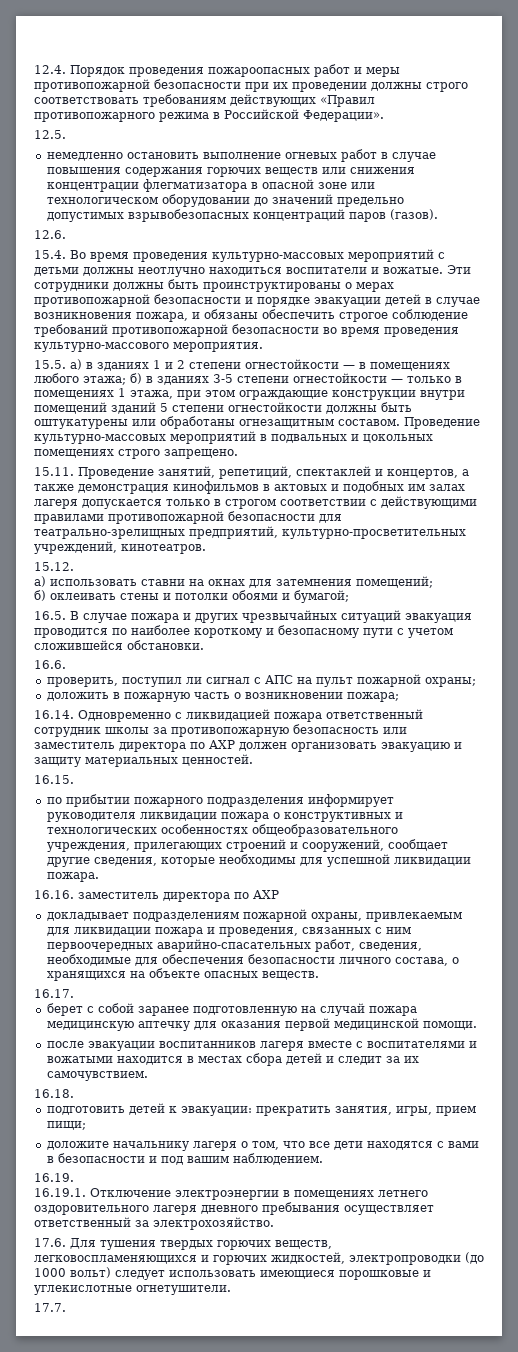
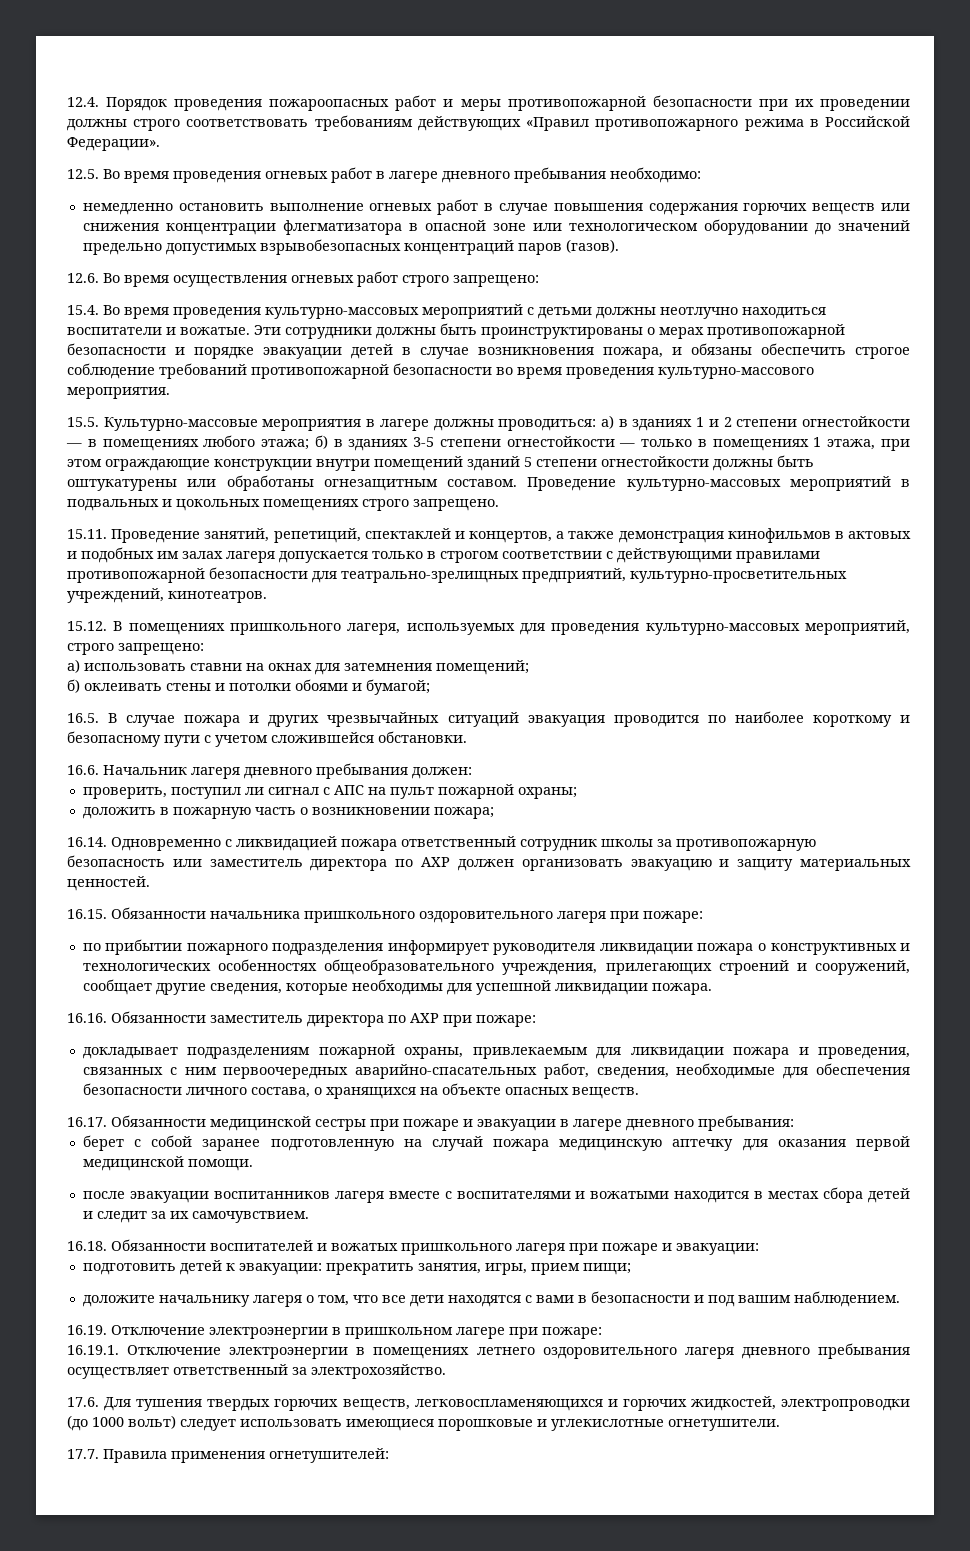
- 12.5.
+ 12.5. Во время проведения огневых работ в лагере дневного пребывания необходимо:
- 12.6.
+ 12.6. Во время осуществления огневых работ строго запрещено:
- 15.5. а) в зданиях 1 и 2 степени огнестойкости — в помещениях любого этажа; б) в зданиях 3-5 степени огнестойкости — только в помещениях 1 этажа, при этом ограждающие конструкции внутри помещений зданий 5 степени огнестойкости должны быть оштукатурены или обработаны огнезащитным составом.
+ 15.5. Культурно-массовые мероприятия в лагере должны проводиться: а) в зданиях 1 и 2 степени огнестойкости — в помещениях любого этажа; б) в зданиях 3-5 степени огнестойкости — только в помещениях 1 этажа, при этом ограждающие конструкции внутри помещений зданий 5 степени огнестойкости должны быть оштукатурены или обработаны огнезащитным составом.
- 15.12.
+ 15.12. В помещениях пришкольного лагеря, используемых для проведения культурно-массовых мероприятий, строго запрещено:
- 16.6.
+ 16.6. Начальник лагеря дневного пребывания должен:
- 16.15.
+ 16.15. Обязанности начальника пришкольного оздоровительного лагеря при пожаре:
- 16.16. заместитель директора по АХР
+ 16.16. Обязанности заместитель директора по АХР при пожаре:
- 16.17.
+ 16.17. Обязанности медицинской сестры при пожаре и эвакуации в лагере дневного пребывания:
- 16.18.
+ 16.18. Обязанности воспитателей и вожатых пришкольного лагеря при пожаре и эвакуации:
- 16.19.
+ 16.19. Отключение электроэнергии в пришкольном лагере при пожаре:
- 17.7.
+ 17.7. Правила применения огнетушителей:

